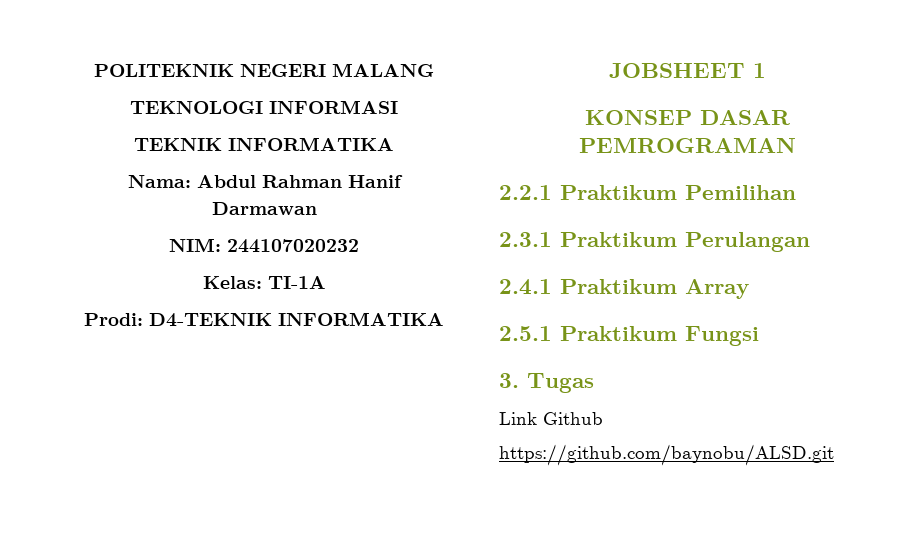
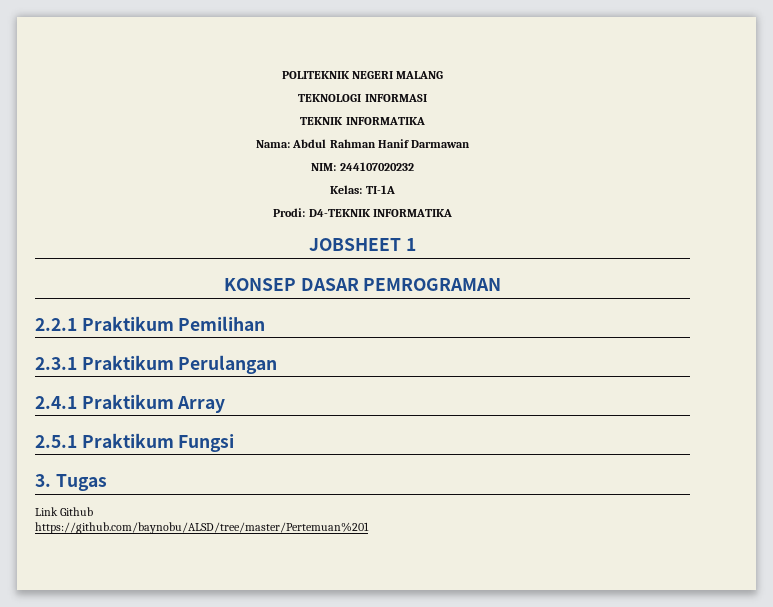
- https://github.com/baynobu/ALSD.git
+ https://github.com/baynobu/ALSD/tree/master/Pertemuan%201

